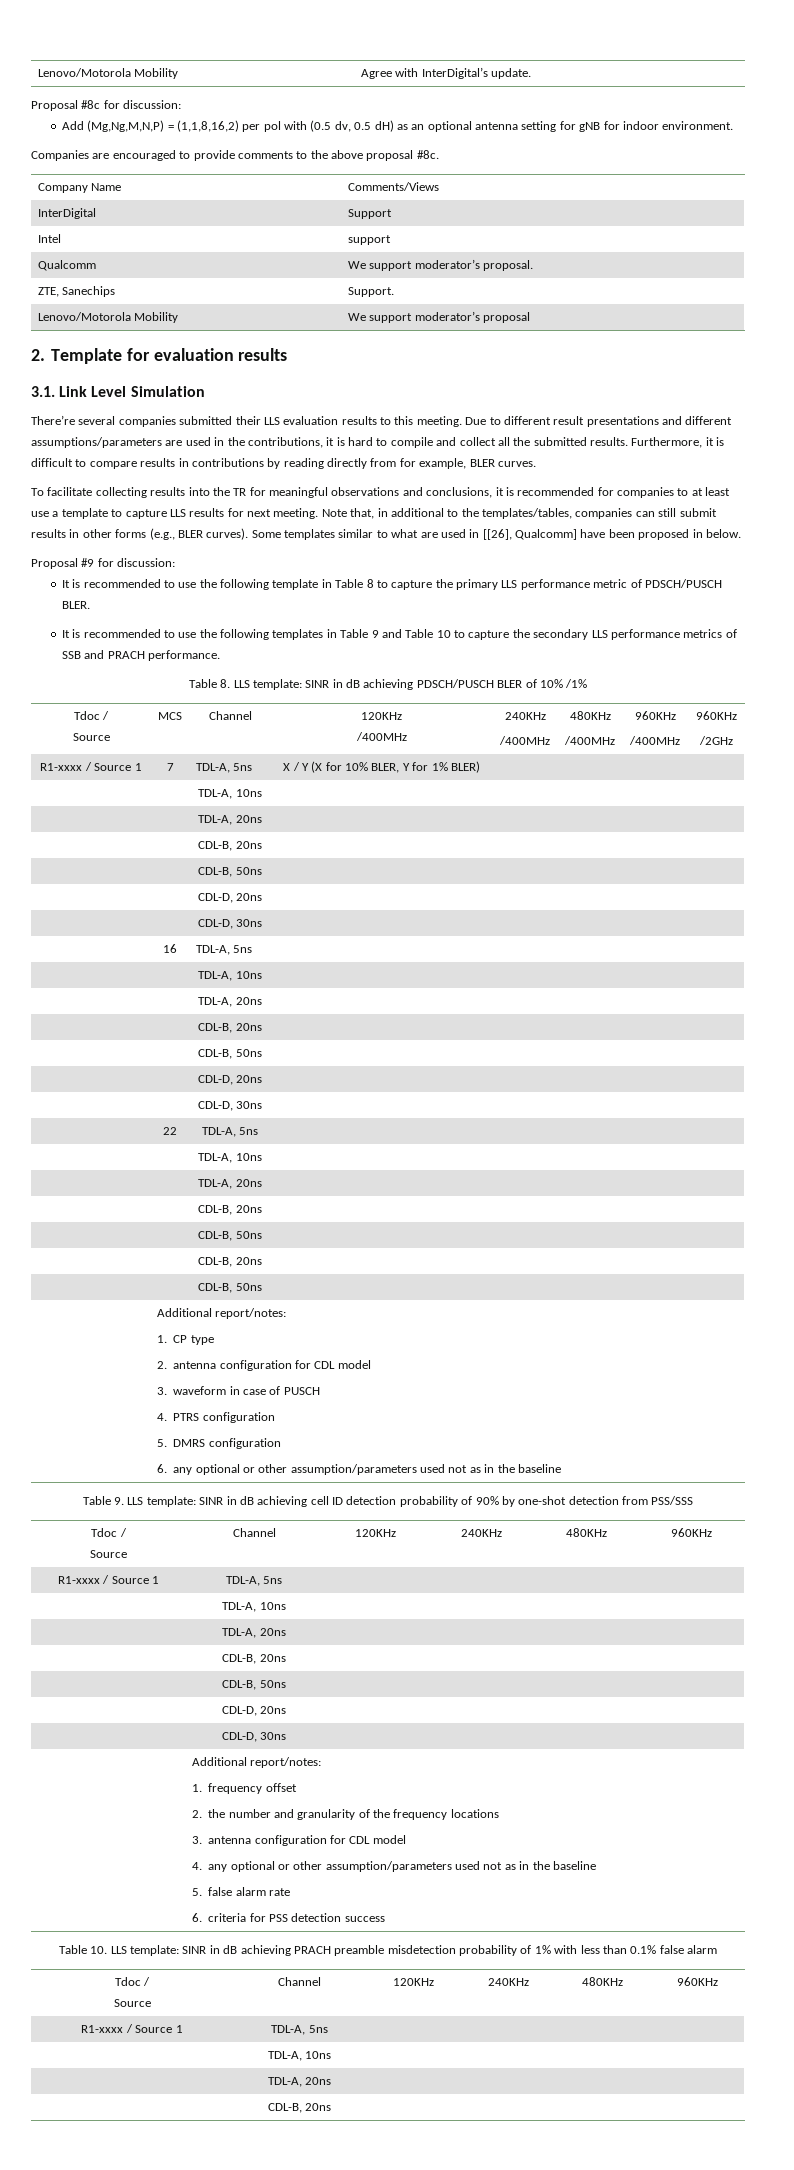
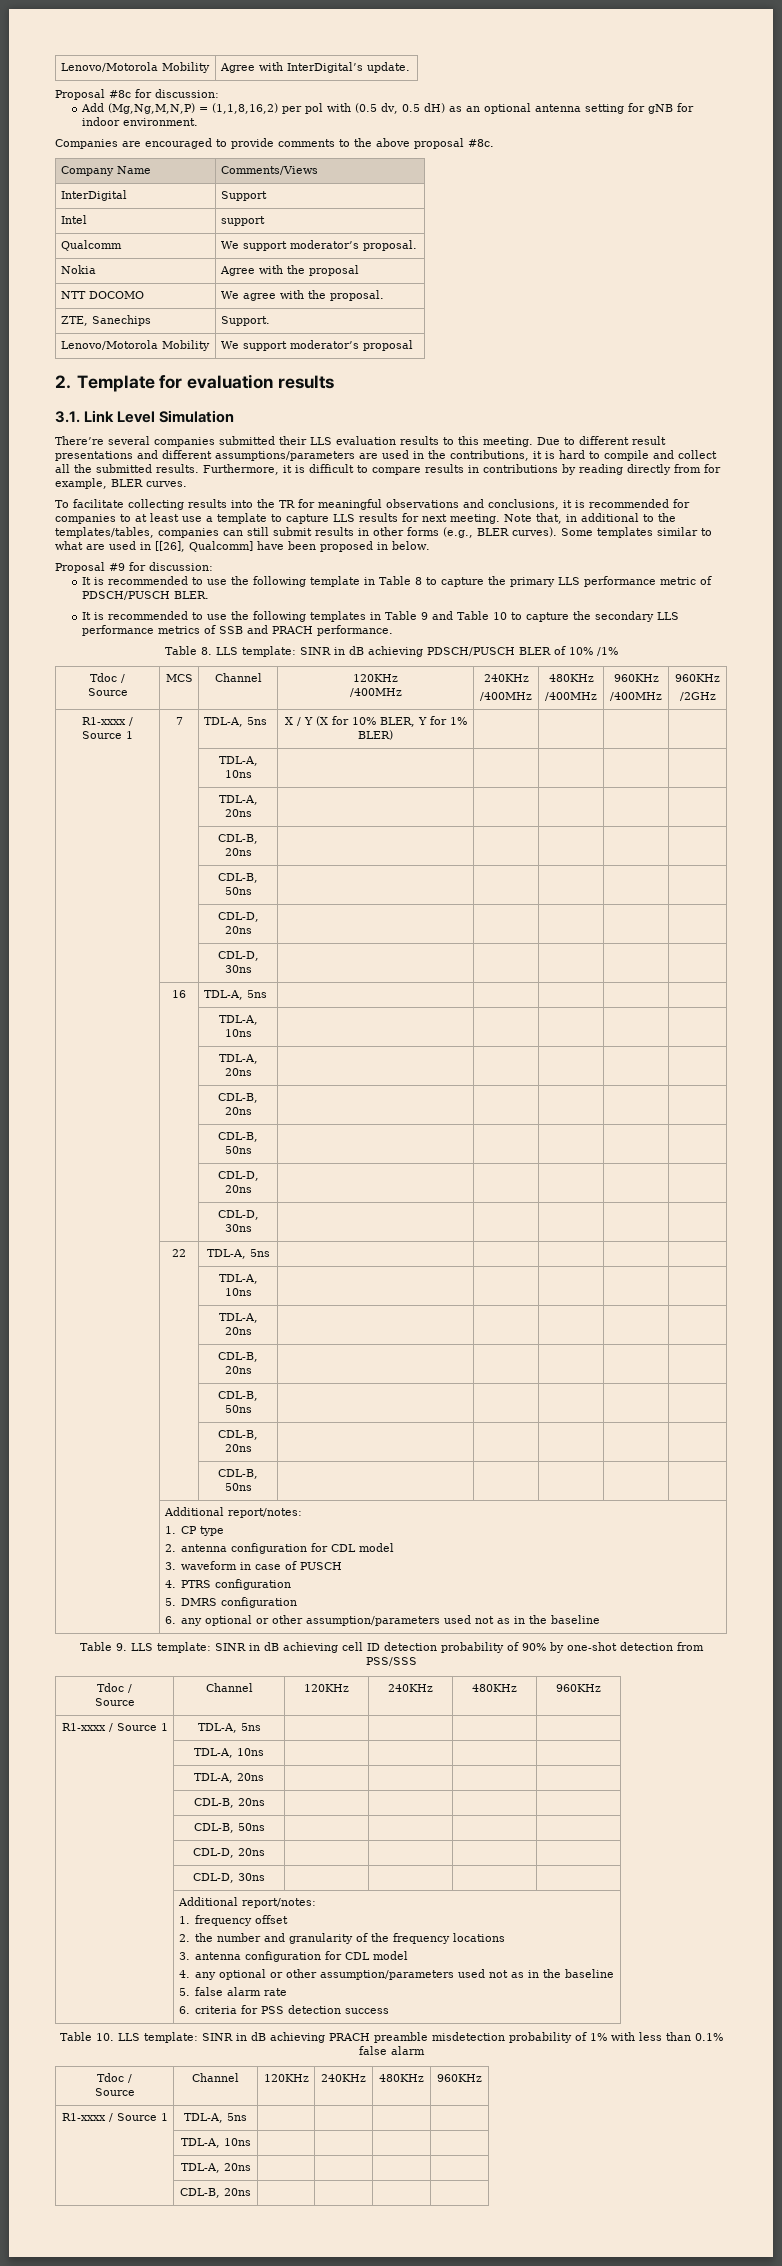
+ Nokia | Agree with the proposal
+ NTT DOCOMO | We agree with the proposal.

